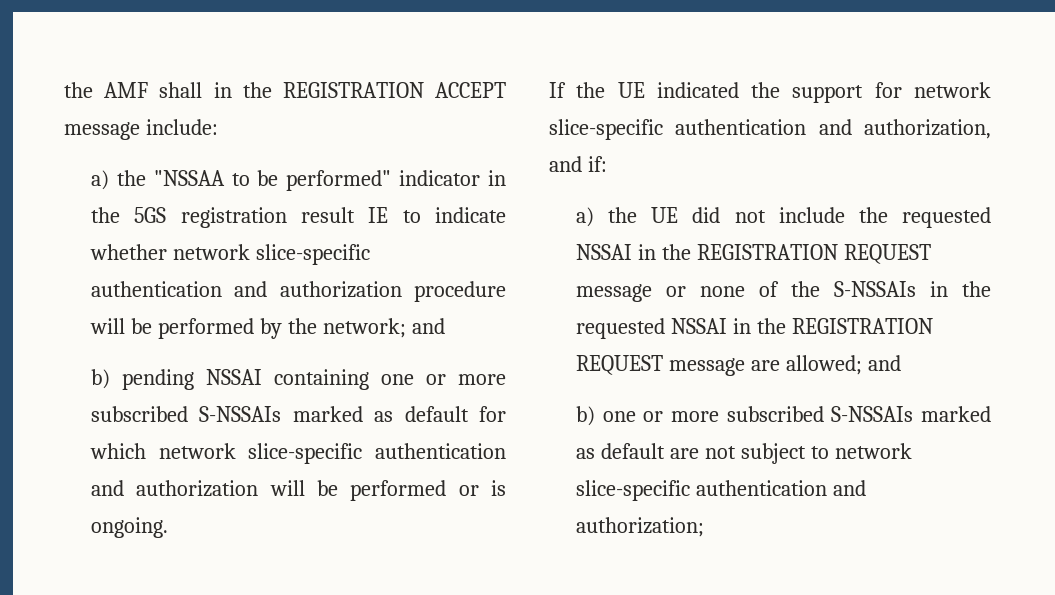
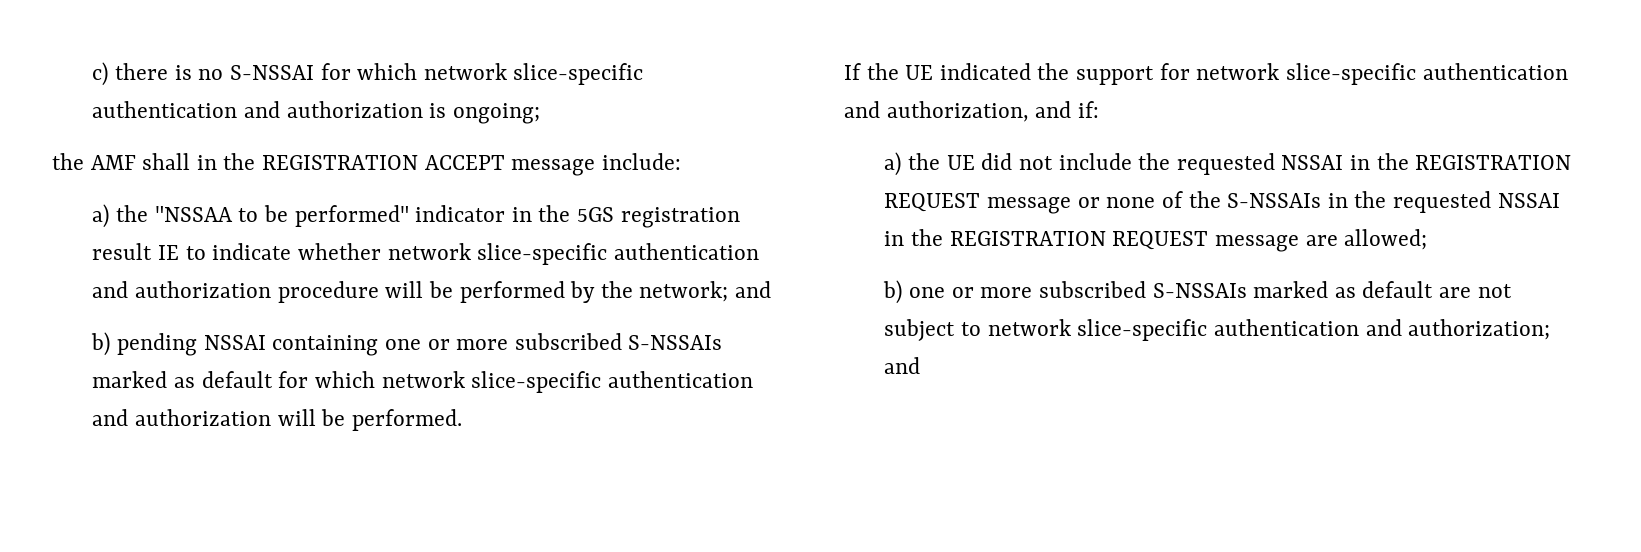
+ c) there is no S-NSSAI for which network slice-specific authentication and authorization is ongoing;
- b) pending NSSAI containing one or more subscribed S-NSSAIs marked as default for which network slice-specific authentication and authorization will be performed or is ongoing.
+ b) pending NSSAI containing one or more subscribed S-NSSAIs marked as default for which network slice-specific authentication and authorization will be performed.
- a) the UE did not include the requested NSSAI in the REGISTRATION REQUEST message or none of the S-NSSAIs in the requested NSSAI in the REGISTRATION REQUEST message are allowed; and
+ a) the UE did not include the requested NSSAI in the REGISTRATION REQUEST message or none of the S-NSSAIs in the requested NSSAI in the REGISTRATION REQUEST message are allowed;
- b) one or more subscribed S-NSSAIs marked as default are not subject to network slice-specific authentication and authorization;
+ b) one or more subscribed S-NSSAIs marked as default are not subject to network slice-specific authentication and authorization; and

